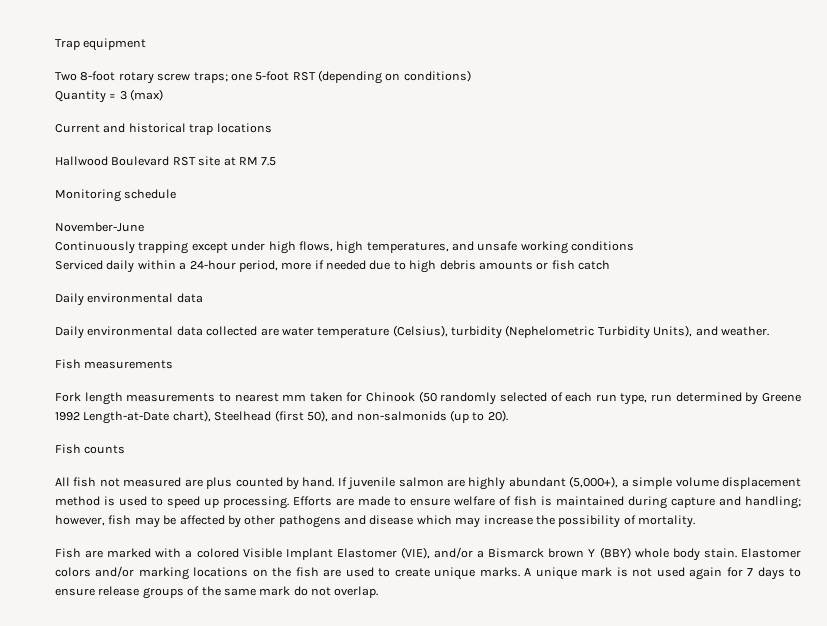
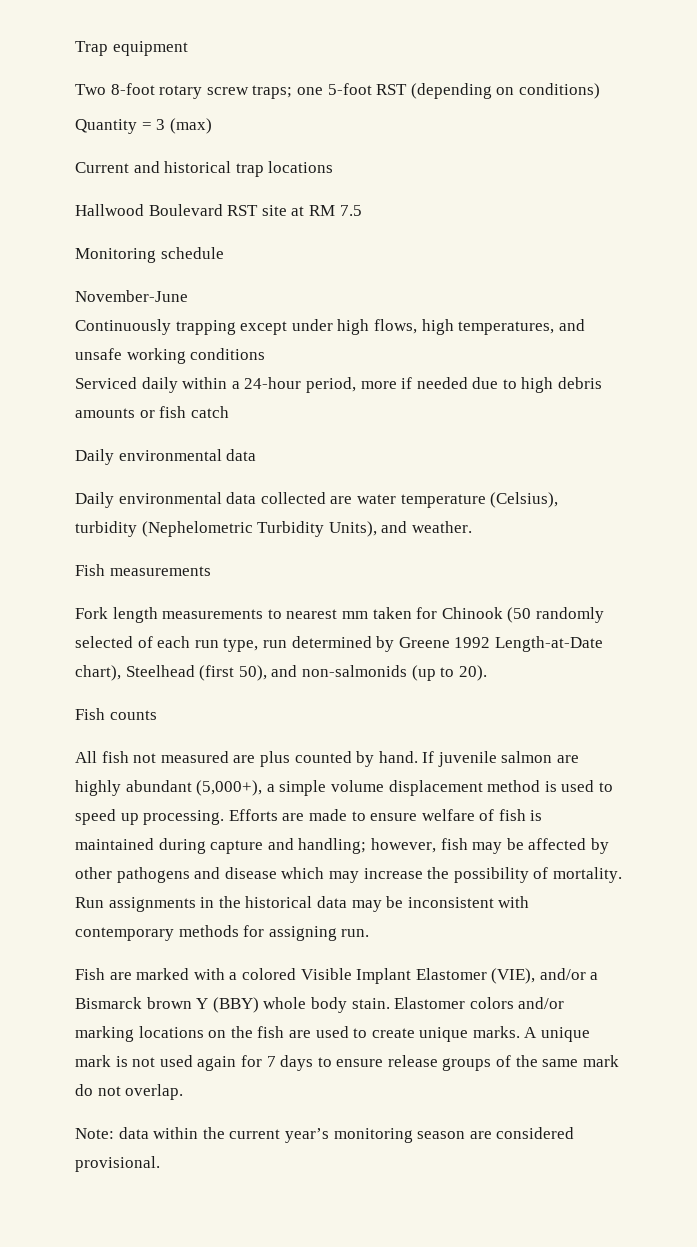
+ Run assignments in the historical data may be inconsistent with contemporary methods for assigning run.
+ Note: data within the current year’s monitoring season are considered provisional.

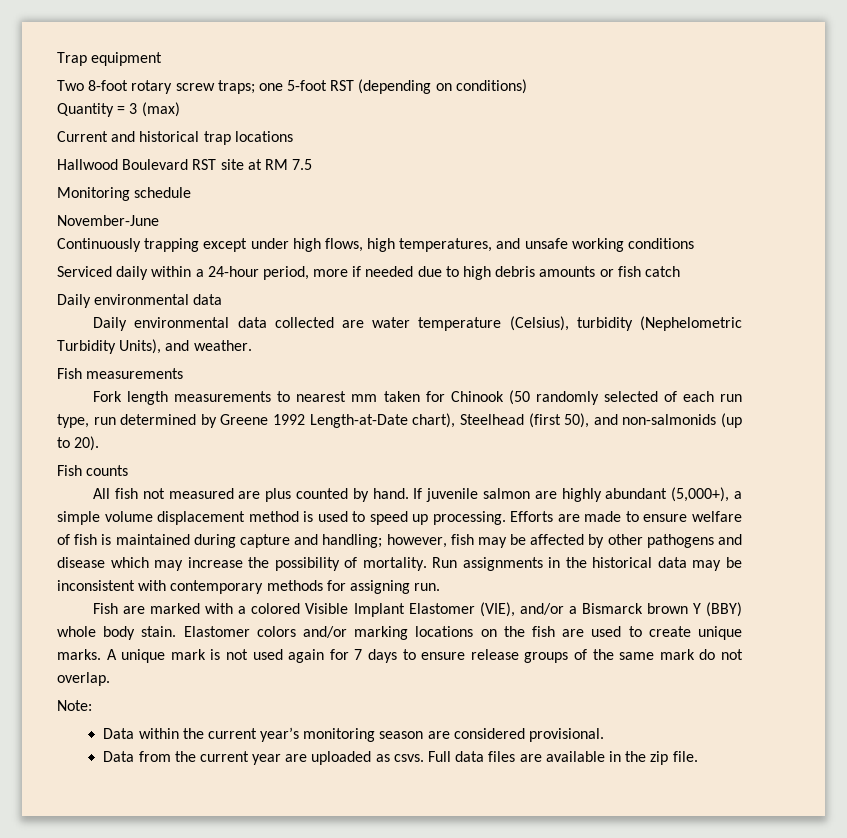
- Note: data within the current year’s monitoring season are considered provisional.
+ Note:
+ Data within the current year’s monitoring season are considered provisional.
+ Data from the current year are uploaded as csvs. Full data files are available in the zip file.

